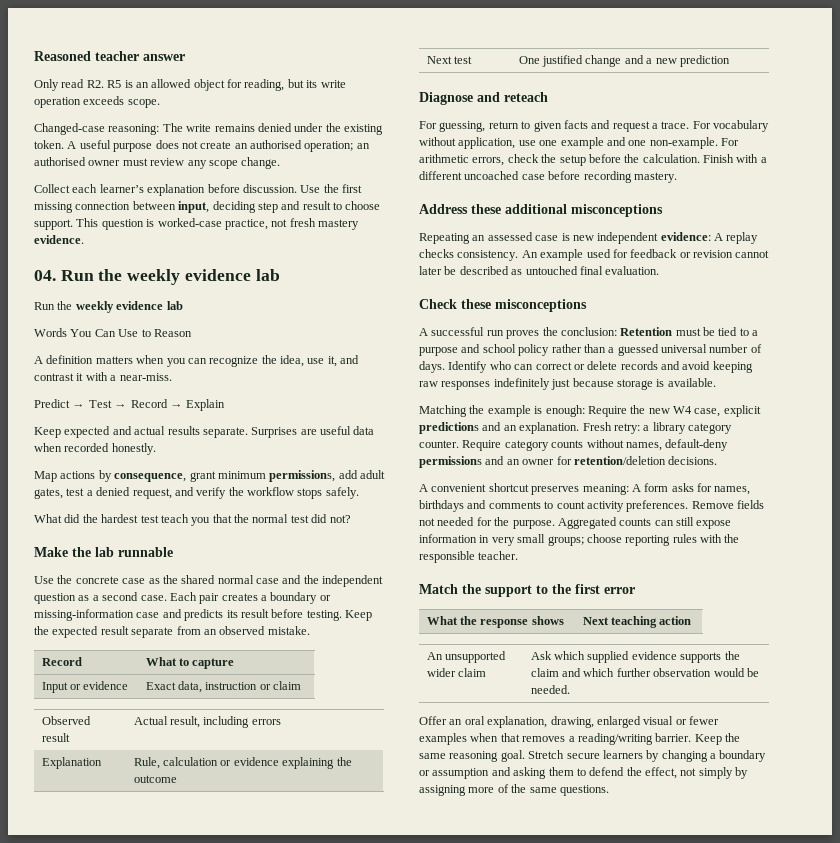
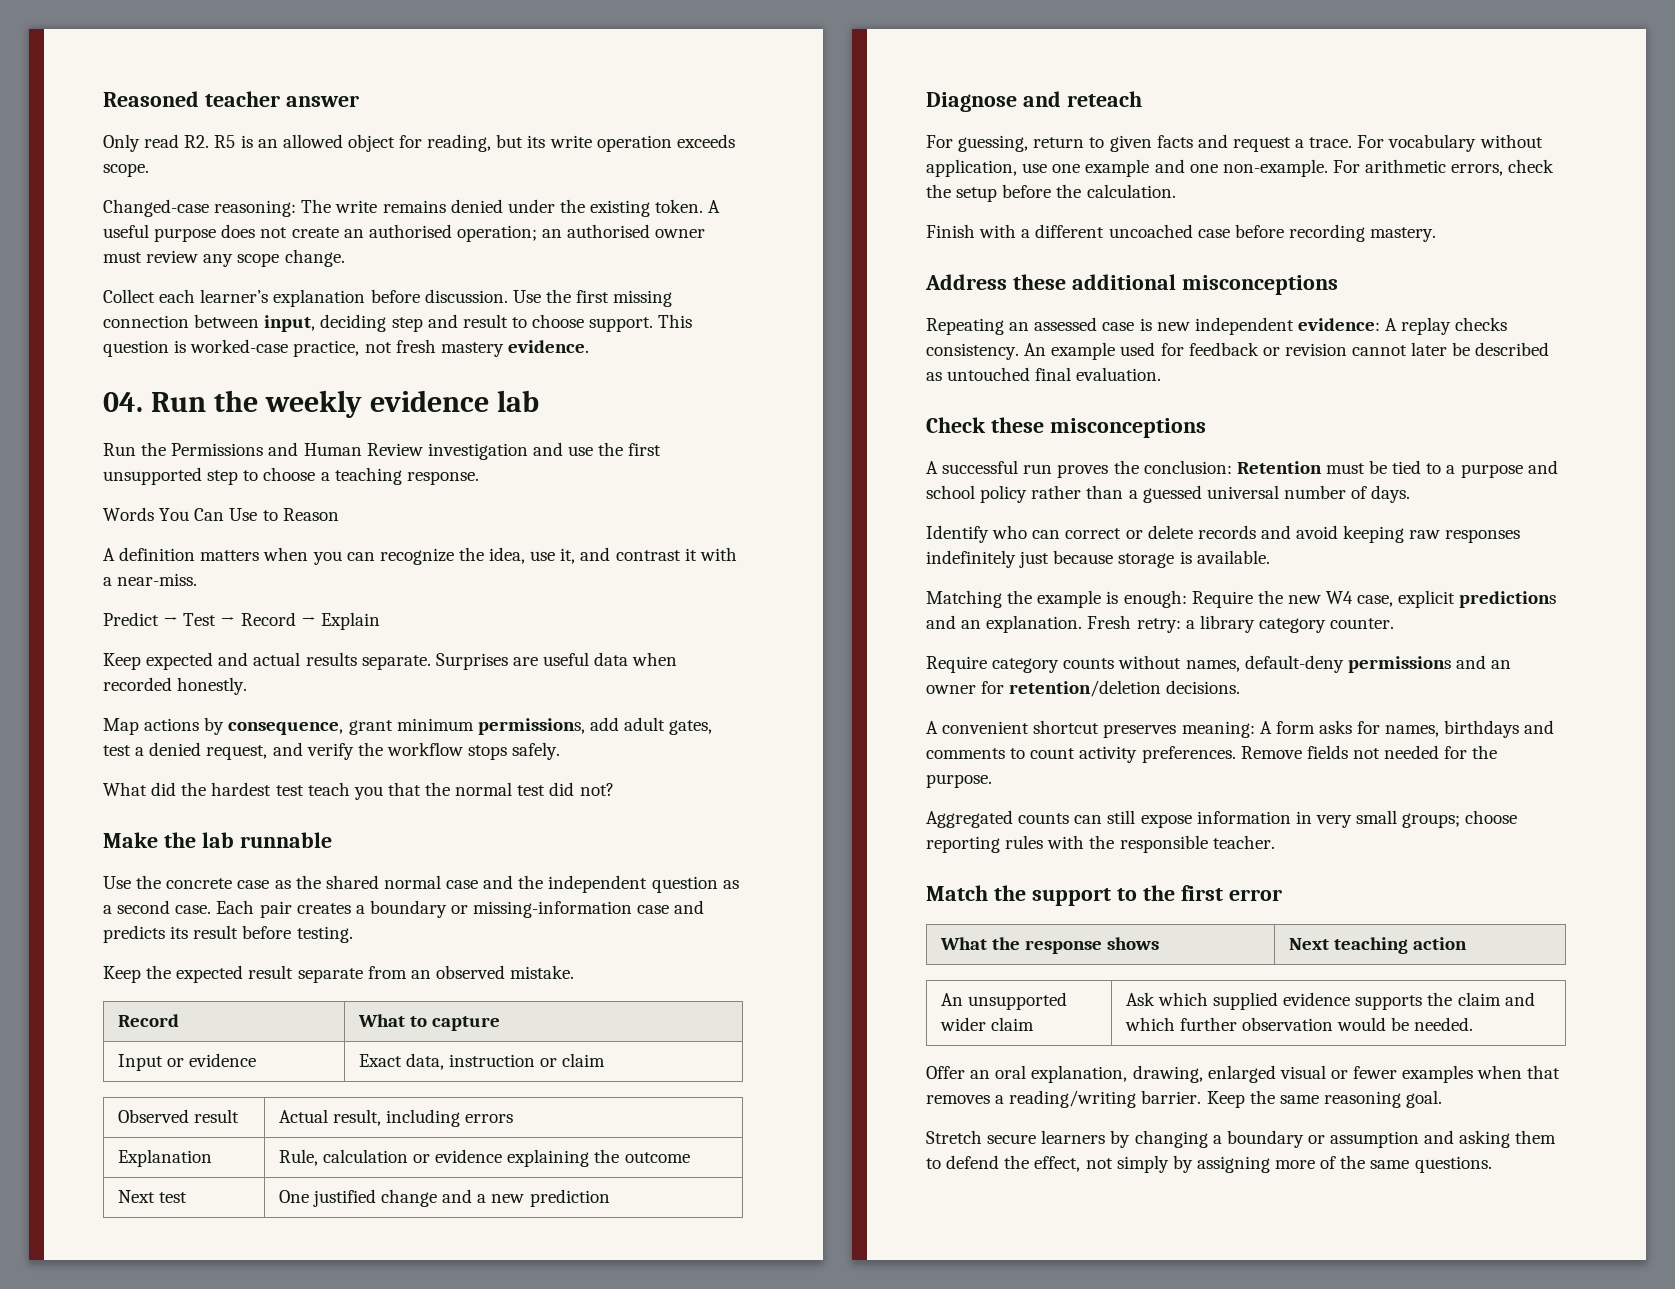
  04. Run the weekly evidence lab
- Run the weekly evidence lab
+ Run the Permissions and Human Review investigation and use the first unsupported step to choose a teaching response.
- Each pair creates a boundary or missing-information case and predicts its result before testing. Keep the expected result separate from an observed mistake.
+ Each pair creates a boundary or missing-information case and predicts its result before testing.
+ Keep the expected result separate from an observed mistake.
- For arithmetic errors, check the setup before the calculation. Finish with a different uncoached case before recording mastery.
+ For arithmetic errors, check the setup before the calculation.
+ Finish with a different uncoached case before recording mastery.
- A successful run proves the conclusion: Retention must be tied to a purpose and school policy rather than a guessed universal number of days. Identify who can correct or delete records and avoid keeping raw responses indefinitely just because storage is available.
+ A successful run proves the conclusion: Retention must be tied to a purpose and school policy rather than a guessed universal number of days.
+ Identify who can correct or delete records and avoid keeping raw responses indefinitely just because storage is available.
- Fresh retry: a library category counter. Require category counts without names, default-deny permissions and an owner for retention/deletion decisions.
+ Fresh retry: a library category counter.
+ Require category counts without names, default-deny permissions and an owner for retention/deletion decisions.
- Remove fields not needed for the purpose. Aggregated counts can still expose information in very small groups; choose reporting rules with the responsible teacher.
+ Remove fields not needed for the purpose.
+ Aggregated counts can still expose information in very small groups; choose reporting rules with the responsible teacher.
- Keep the same reasoning goal. Stretch secure learners by changing a boundary or assumption and asking them to defend the effect, not simply by assigning more of the same questions.
+ Keep the same reasoning goal.
+ Stretch secure learners by changing a boundary or assumption and asking them to defend the effect, not simply by assigning more of the same questions.

